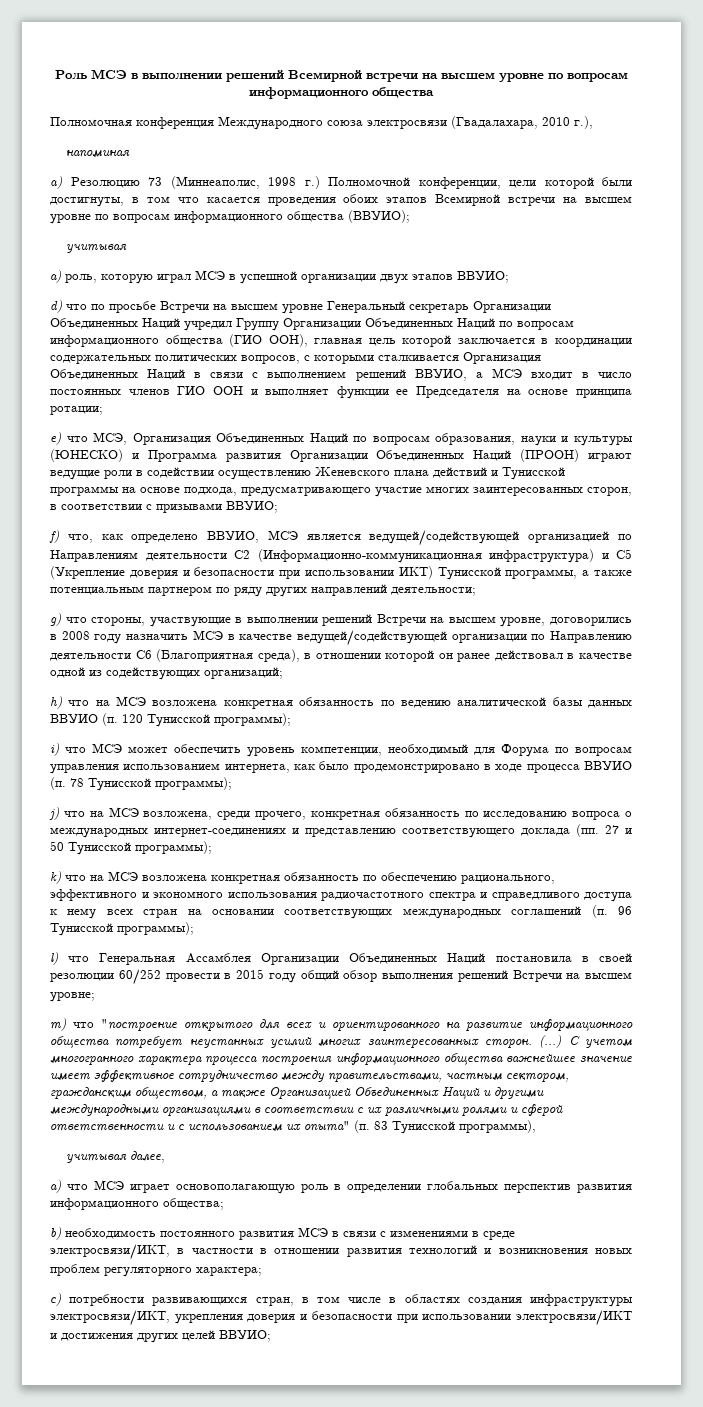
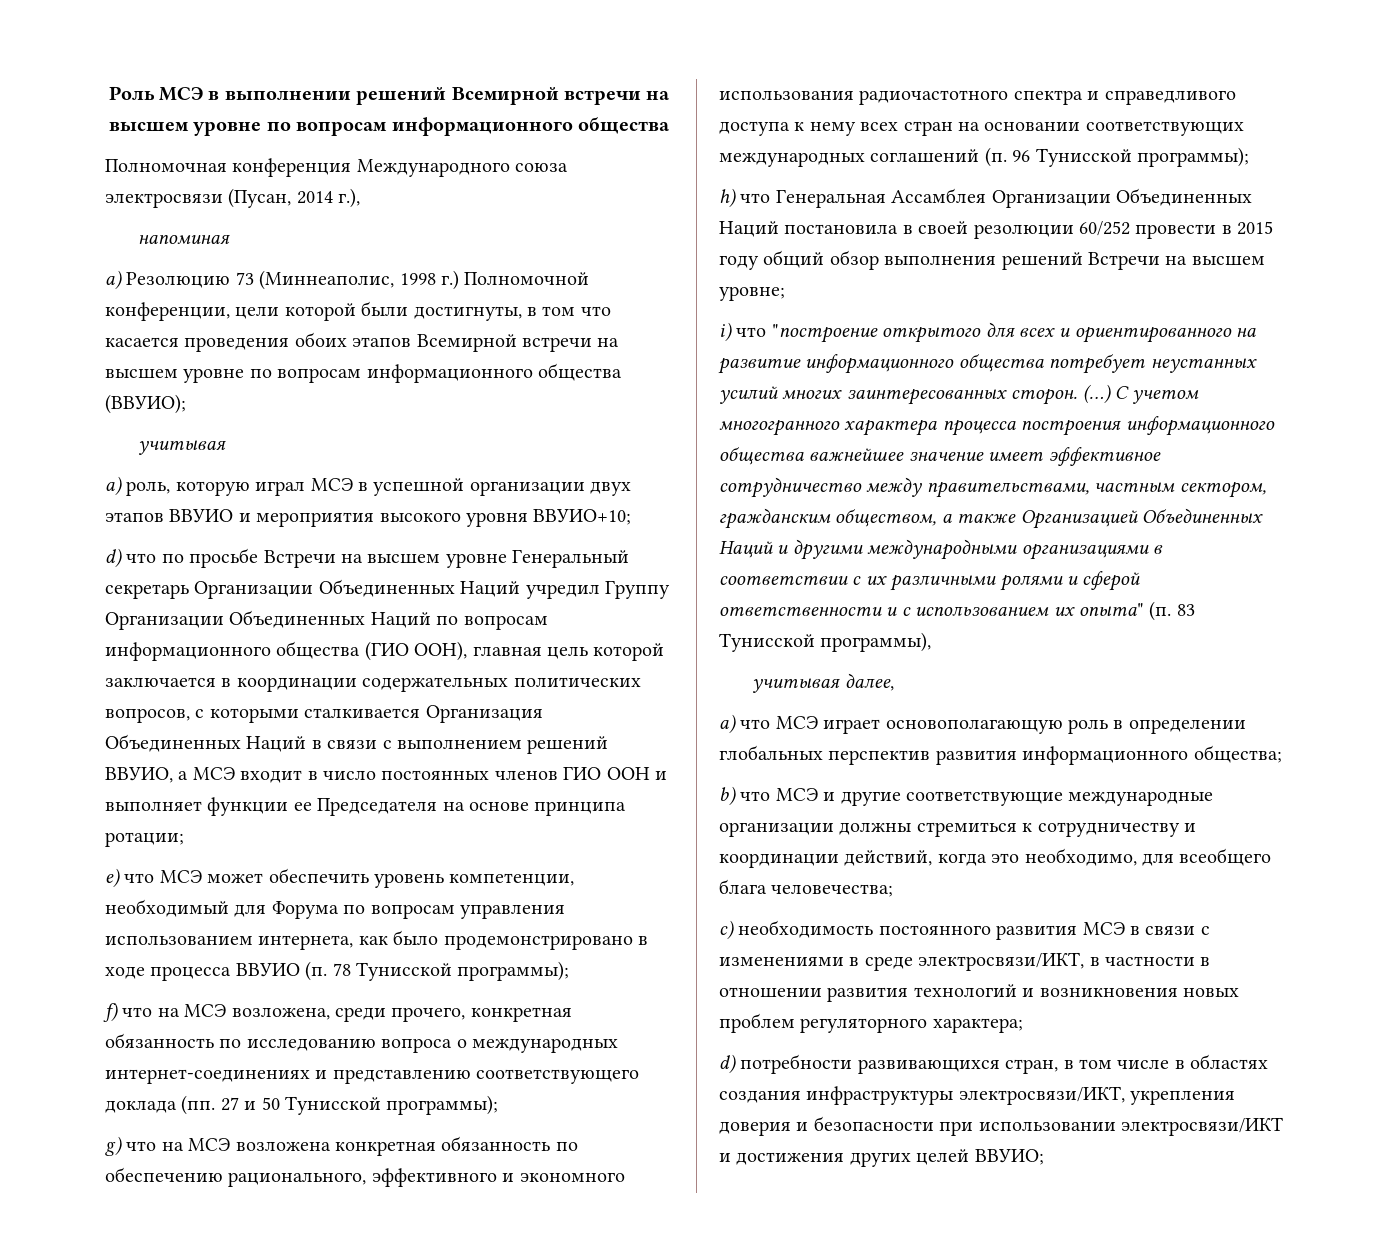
- Полномочная конференция Международного союза электросвязи (Гвадалахара, 2010 г.),
+ Полномочная конференция Международного союза электросвязи (Пусан, 2014 г.),
- а) роль, которую играл МСЭ в успешной организации двух этапов ВВУИО;
+ а) роль, которую играл МСЭ в успешной организации двух этапов ВВУИО и мероприятия высокого уровня ВВУИО+10;
- e) что МСЭ, Организация Объединенных Наций по вопросам образования, науки и культуры (ЮНЕСКО) и Программа развития Организации Объединенных Наций (ПРООН) играют ведущие роли в содействии осуществлению Женевского плана действий и Тунисской программы на основе подхода, предусматривающего участие многих заинтересованных сторон, в соответствии с призывами ВВУИО;
- f) что, как определено ВВУИО, МСЭ является ведущей/содействующей организацией по Направлениям деятельности С2 (Информационно-коммуникационная инфраструктура) и С5 (Укрепление доверия и безопасности при использовании ИКТ) Тунисской программы, а также потенциальным партнером по ряду других направлений деятельности;
- g) что стороны, участвующие в выполнении решений Встречи на высшем уровне, договорились в 2008 году назначить МСЭ в качестве ведущей/содействующей организации по Направлению деятельности С6 (Благоприятная среда), в отношении которой он ранее действовал в качестве одной из содействующих организаций;
- h) что на МСЭ возложена конкретная обязанность по ведению аналитической базы данных ВВУИО (п. 120 Тунисской программы);
- i) что МСЭ может обеспечить уровень компетенции, необходимый для Форума по вопросам управления использованием интернета, как было продемонстрировано в ходе процесса ВВУИО (п. 78 Тунисской программы);
+ e) что МСЭ может обеспечить уровень компетенции, необходимый для Форума по вопросам управления использованием интернета, как было продемонстрировано в ходе процесса ВВУИО (п. 78 Тунисской программы);
- j) что на МСЭ возложена, среди прочего, конкретная обязанность по исследованию вопроса о международных интернет-соединениях и представлению соответствующего доклада (пп. 27 и 50 Тунисской программы);
+ f) что на МСЭ возложена, среди прочего, конкретная обязанность по исследованию вопроса о международных интернет-соединениях и представлению соответствующего доклада (пп. 27 и 50 Тунисской программы);
- k) что на МСЭ возложена конкретная обязанность по обеспечению рационального, эффективного и экономного использования радиочастотного спектра и справедливого доступа к нему всех стран на основании соответствующих международных соглашений (п. 96 Тунисской программы);
+ g) что на МСЭ возложена конкретная обязанность по обеспечению рационального, эффективного и экономного использования радиочастотного спектра и справедливого доступа к нему всех стран на основании соответствующих международных соглашений (п. 96 Тунисской программы);
- l) что Генеральная Ассамблея Организации Объединенных Наций постановила в своей резолюции 60/252 провести в 2015 году общий обзор выполнения решений Встречи на высшем уровне;
+ h) что Генеральная Ассамблея Организации Объединенных Наций постановила в своей резолюции 60/252 провести в 2015 году общий обзор выполнения решений Встречи на высшем уровне;
- m) что "построение открытого для всех и ориентированного на развитие информационного общества потребует неустанных усилий многих заинтересованных сторон.
+ i) что "построение открытого для всех и ориентированного на развитие информационного общества потребует неустанных усилий многих заинтересованных сторон.
- b) необходимость постоянного развития МСЭ в связи с изменениями в среде электросвязи/ИКТ, в частности в отношении развития технологий и возникновения новых проблем регуляторного характера;
+ b) что МСЭ и другие соответствующие международные организации должны стремиться к сотрудничеству и координации действий, когда это необходимо, для всеобщего блага человечества;
+ c) необходимость постоянного развития МСЭ в связи с изменениями в среде электросвязи/ИКТ, в частности в отношении развития технологий и возникновения новых проблем регуляторного характера;
- с) потребности развивающихся стран, в том числе в областях создания инфраструктуры электросвязи/ИКТ, укрепления доверия и безопасности при использовании электросвязи/ИКТ и достижения других целей ВВУИО;
+ d) потребности развивающихся стран, в том числе в областях создания инфраструктуры электросвязи/ИКТ, укрепления доверия и безопасности при использовании электросвязи/ИКТ и достижения других целей ВВУИО;

